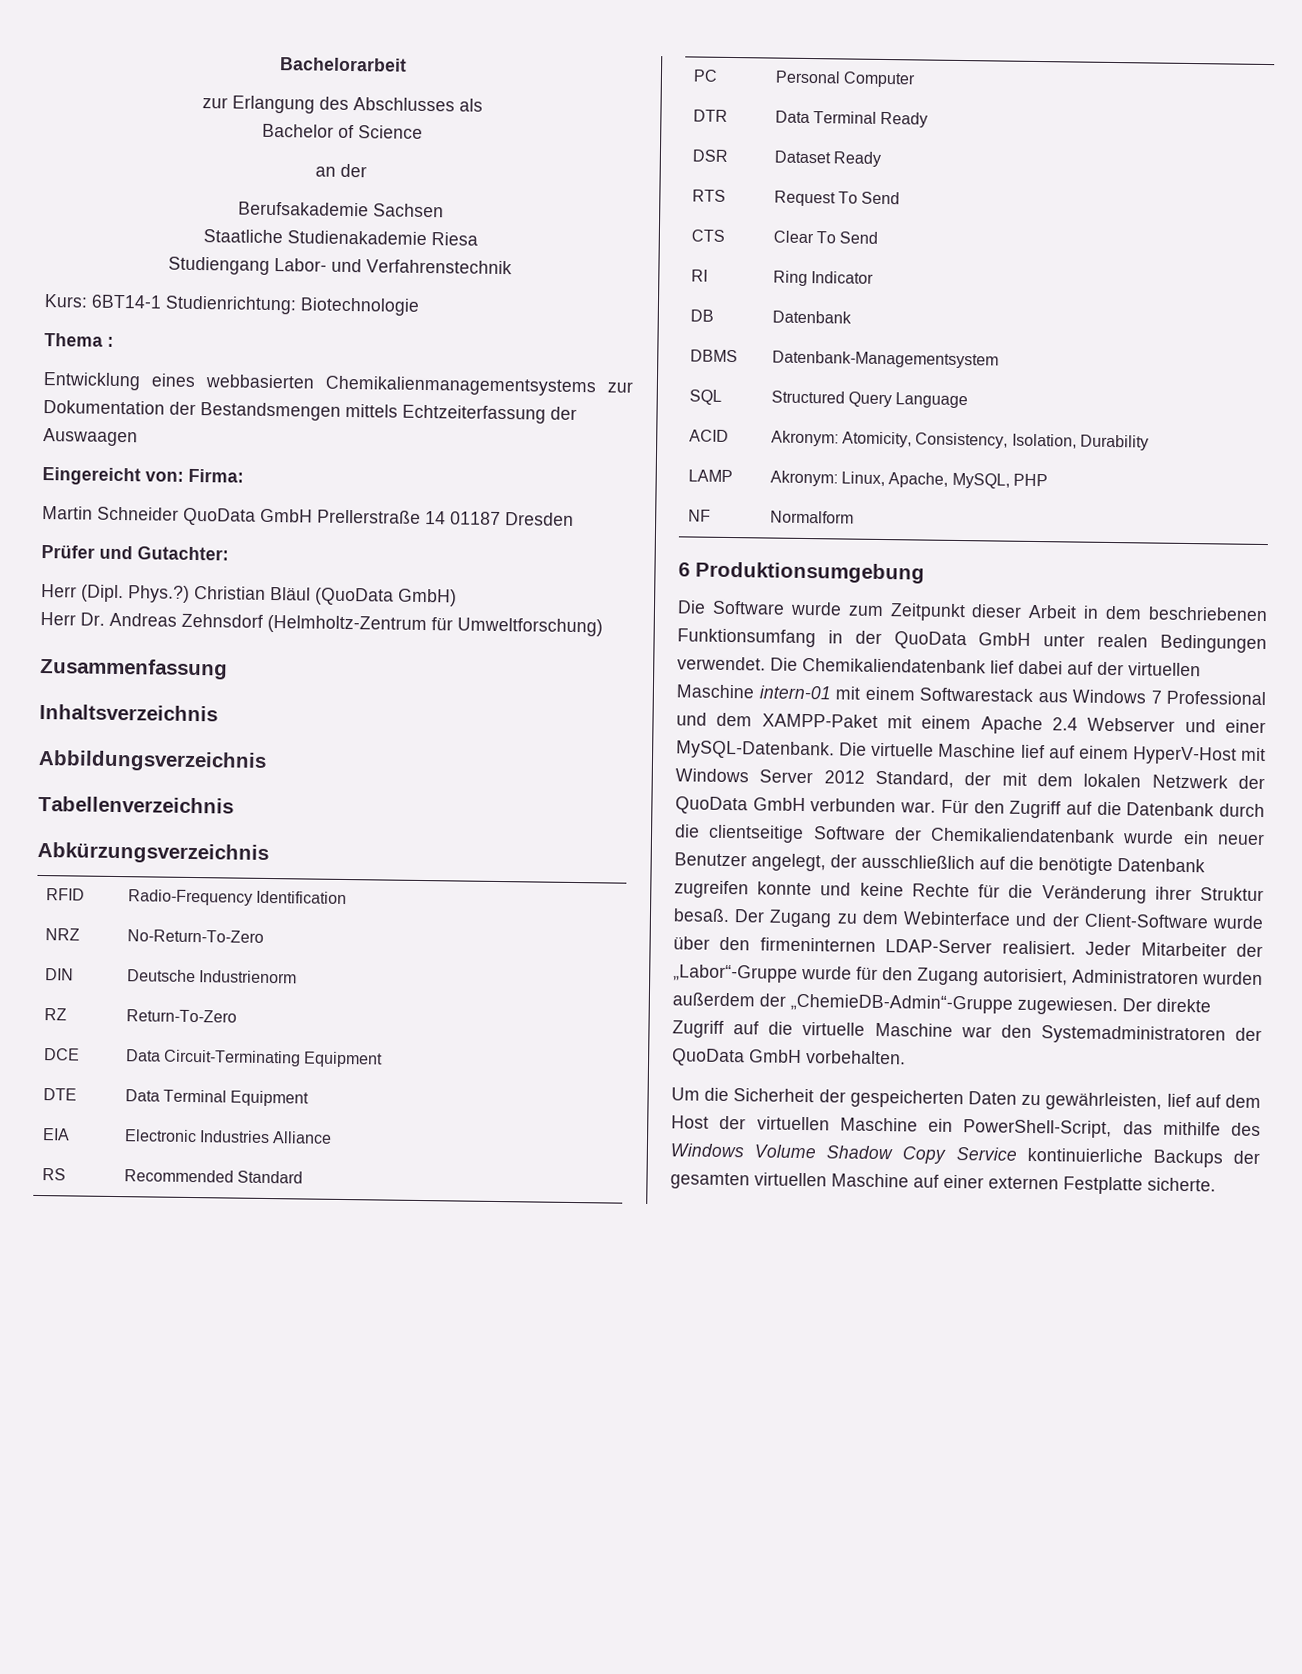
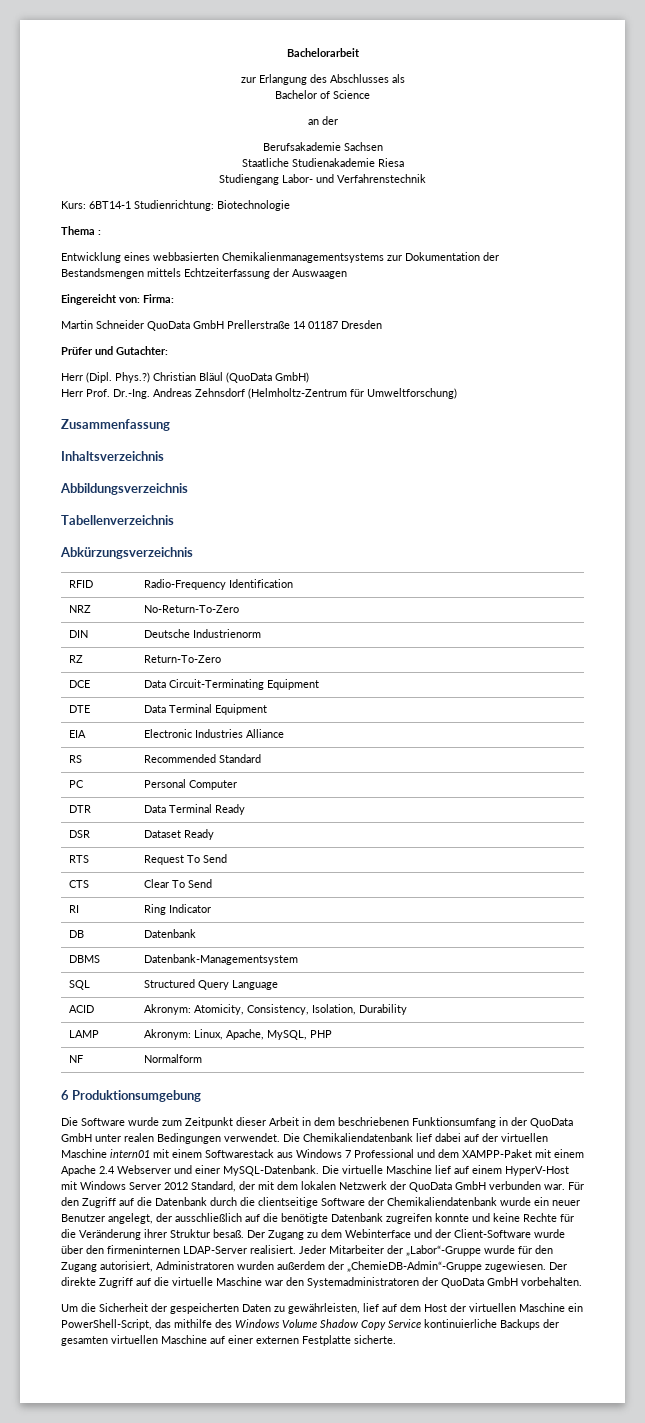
- Herr Dr. Andreas Zehnsdorf (Helmholtz-Zentrum für Umweltforschung)
+ Herr Prof. Dr.-Ing. Andreas Zehnsdorf (Helmholtz-Zentrum für Umweltforschung)
- Die Chemikaliendatenbank lief dabei auf der virtuellen Maschine intern-01 mit einem Softwarestack aus Windows 7 Professional und dem XAMPP-Paket mit einem Apache 2.4 Webserver und einer MySQL-Datenbank.
+ Die Chemikaliendatenbank lief dabei auf der virtuellen Maschine intern01 mit einem Softwarestack aus Windows 7 Professional und dem XAMPP-Paket mit einem Apache 2.4 Webserver und einer MySQL-Datenbank.

